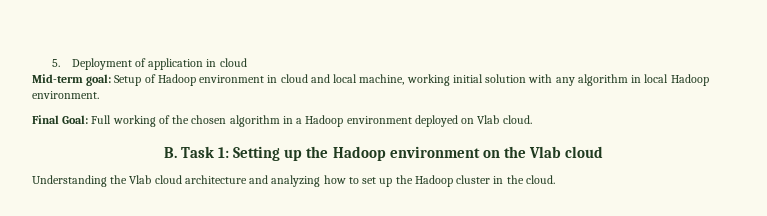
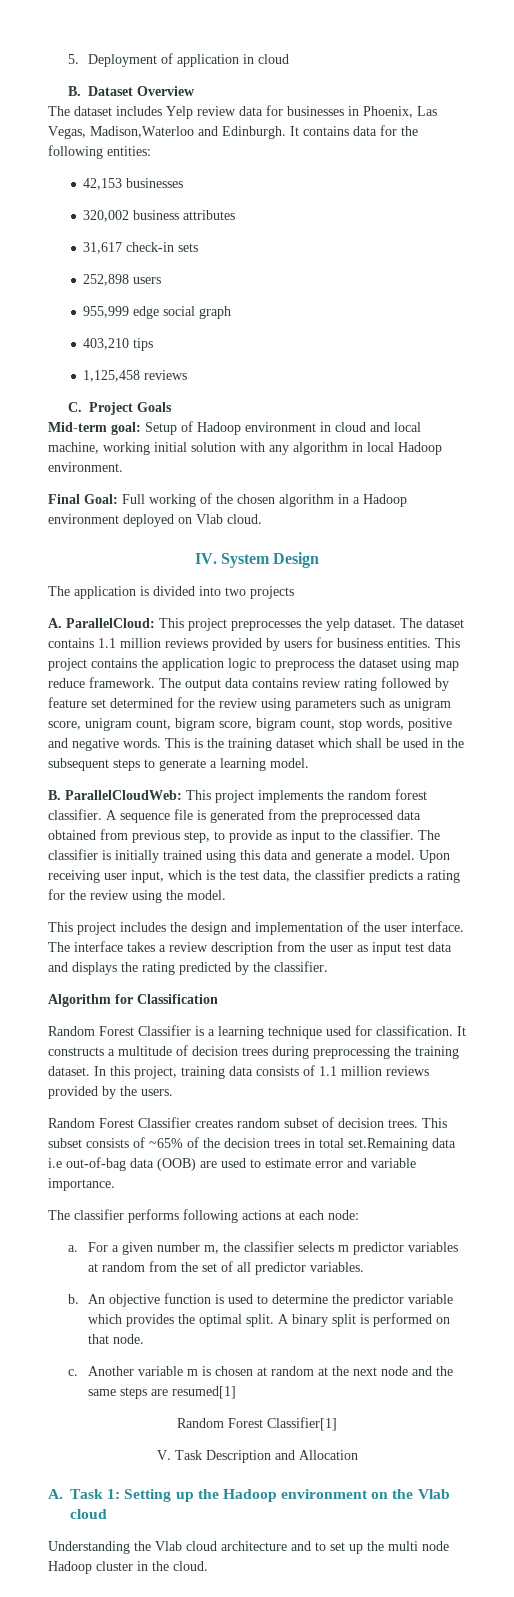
+ B. Dataset Overview
+ The dataset includes Yelp review data for businesses in Phoenix, Las Vegas, Madison,Waterloo and Edinburgh. It contains data for the following entities:
+ 42,153 businesses
+ 320,002 business attributes
+ 31,617 check-in sets
+ 252,898 users
+ 955,999 edge social graph
+ 403,210 tips
+ 1,125,458 reviews
+ C. Project Goals
- B. Task 1: Setting up the Hadoop environment on the Vlab cloud
+ IV. System Design
+ The application is divided into two projects
+ A. ParallelCloud: This project preprocesses the yelp dataset. The dataset contains 1.1 million reviews provided by users for business entities. This project contains the application logic to preprocess the dataset using map reduce framework. The output data contains review rating followed by feature set determined for the review using parameters such as unigram score, unigram count, bigram score, bigram count, stop words, positive and negative words. This is the training dataset which shall be used in the subsequent steps to generate a learning model.
+ B. ParallelCloudWeb: This project implements the random forest classifier. A sequence file is generated from the preprocessed data obtained from previous step, to provide as input to the classifier. The classifier is initially trained using this data and generate a model. Upon receiving user input, which is the test data, the classifier predicts a rating for the review using the model.
+ This project includes the design and implementation of the user interface. The interface takes a review description from the user as input test data and displays the rating predicted by the classifier.
+ Algorithm for Classification
+ Random Forest Classifier is a learning technique used for classification. It constructs a multitude of decision trees during preprocessing the training dataset. In this project, training data consists of 1.1 million reviews provided by the users.
+ Random Forest Classifier creates random subset of decision trees. This subset consists of ~65% of the decision trees in total set.Remaining data i.e out-of-bag data (OOB) are used to estimate error and variable importance.
+ The classifier performs following actions at each node:
+ a. For a given number m, the classifier selects m predictor variables at random from the set of all predictor variables.
+ b. An objective function is used to determine the predictor variable which provides the optimal split. A binary split is performed on that node.
+ c. Another variable m is chosen at random at the next node and the same steps are resumed[1]
+ Random Forest Classifier[1]
+ V. Task Description and Allocation
+ A. Task 1: Setting up the Hadoop environment on the Vlab cloud
- Understanding the Vlab cloud architecture and analyzing how to set up the Hadoop cluster in the cloud.
+ Understanding the Vlab cloud architecture and to set up the multi node Hadoop cluster in the cloud.

